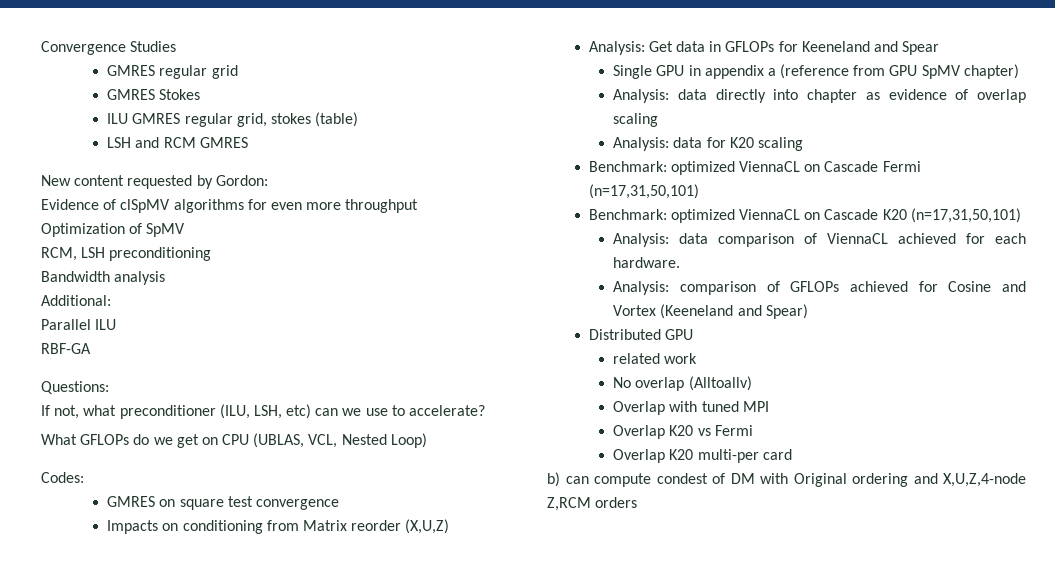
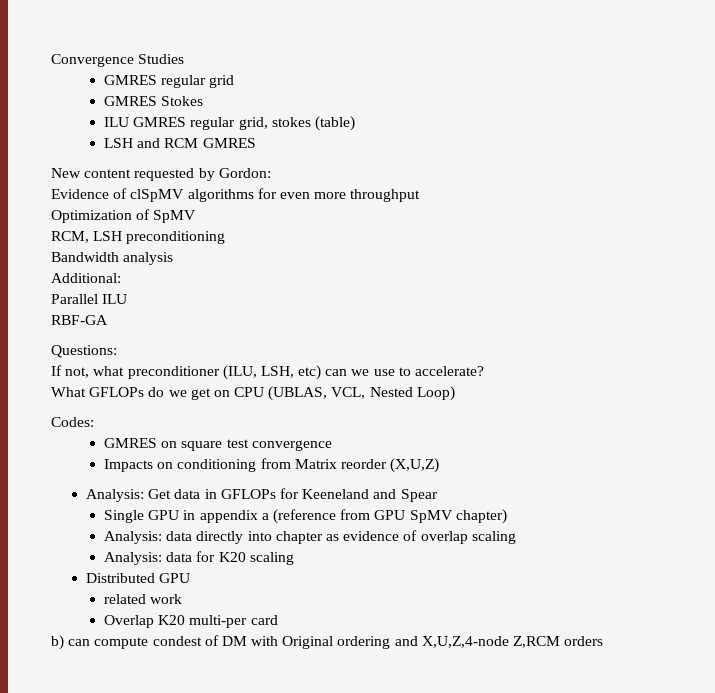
- Benchmark: optimized ViennaCL on Cascade Fermi (n=17,31,50,101)
- Benchmark: optimized ViennaCL on Cascade K20 (n=17,31,50,101)
- Analysis: data comparison of ViennaCL achieved for each hardware.
- Analysis: comparison of GFLOPs achieved for Cosine and Vortex (Keeneland and Spear)
  Distributed GPU
  related work
- No overlap (Alltoallv)
- Overlap with tuned MPI
- Overlap K20 vs Fermi

